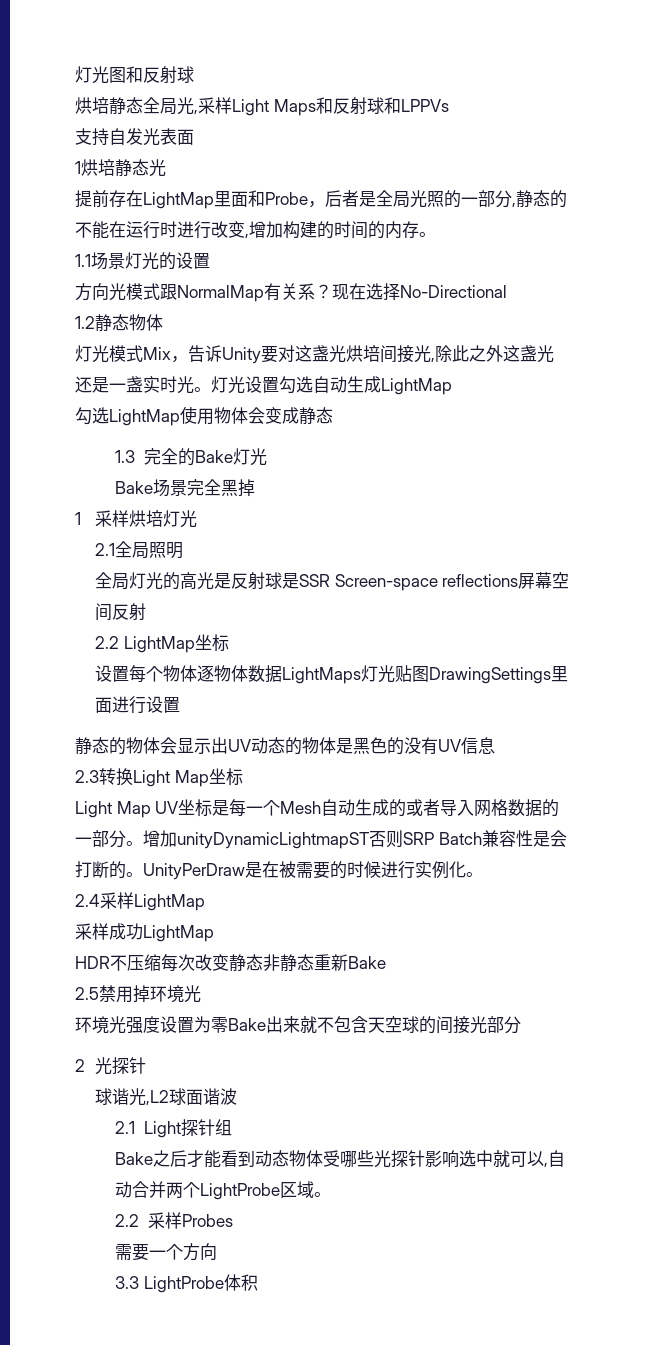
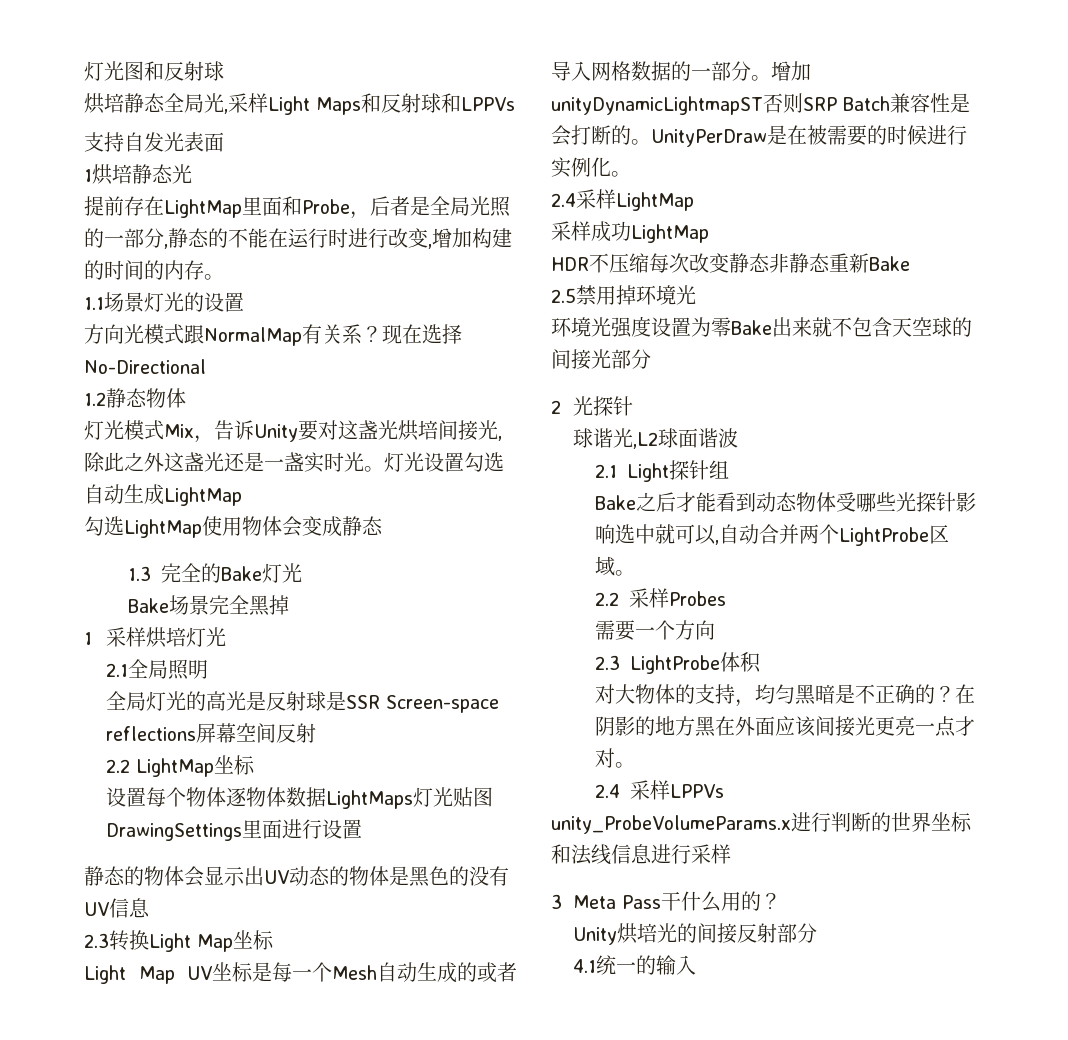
- 3.3 LightProbe体积
+ 2.3 LightProbe体积
+ 对大物体的支持，均匀黑暗是不正确的？在阴影的地方黑在外面应该间接光更亮一点才对。
+ 2.4采样LPPVs
+ unity_ProbeVolumeParams.x进行判断的世界坐标和法线信息进行采样
+ 3 Meta Pass干什么用的？
+ Unity烘培光的间接反射部分
+ 4.1统一的输入

